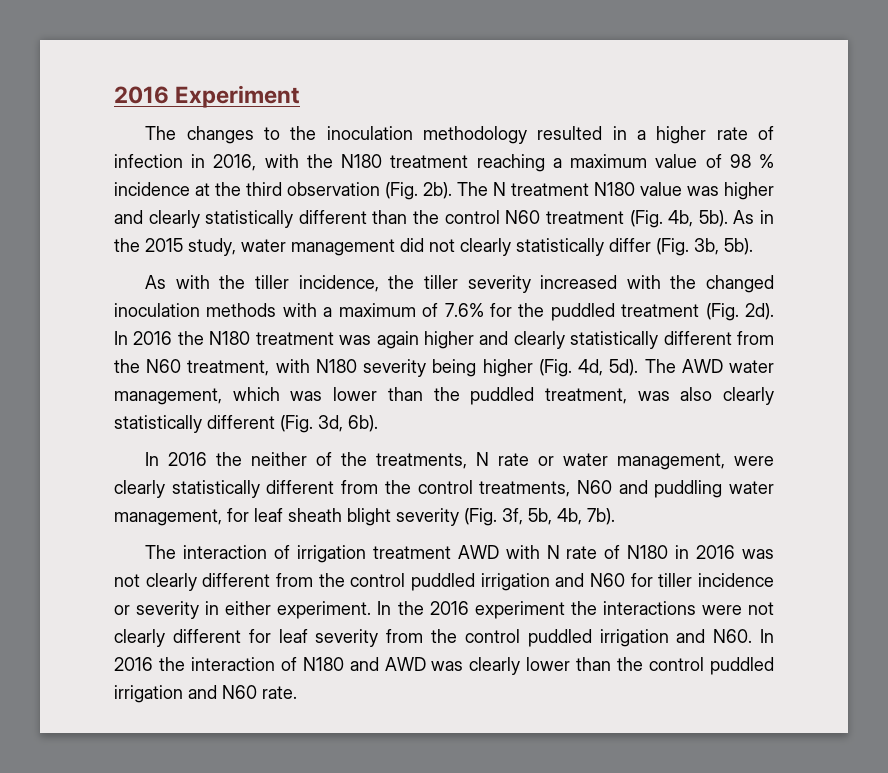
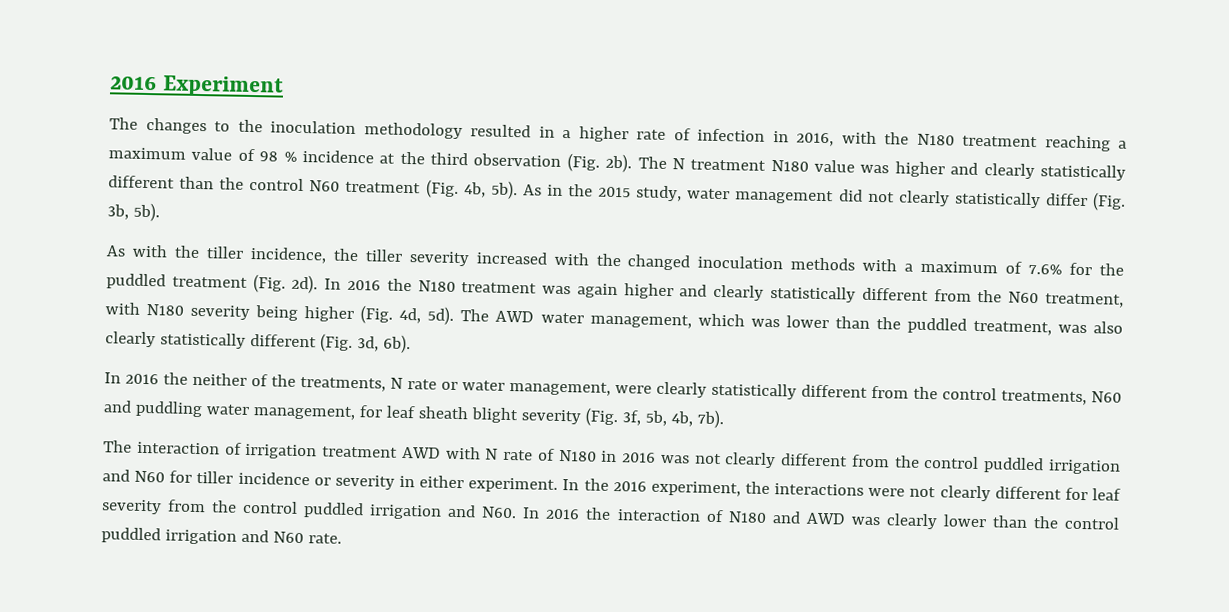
- In the 2016 experiment the interactions were not clearly different for leaf severity from the control puddled irrigation and N60. In 2016 the interaction of N180 and AWD was clearly lower than the control puddled irrigation and N60 rate.
+ In the 2016 experiment, the interactions were not clearly different for leaf severity from the control puddled irrigation and N60. In 2016 the interaction of N180 and AWD was clearly lower than the control puddled irrigation and N60 rate.

